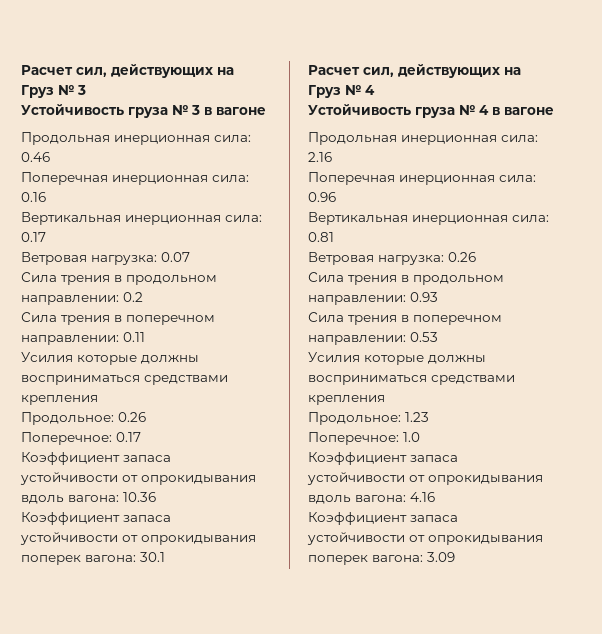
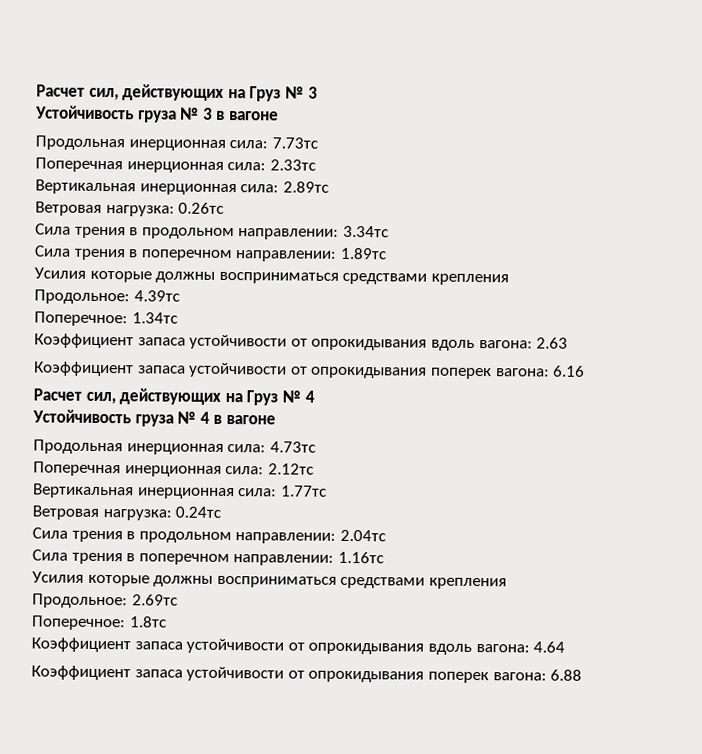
- Продольная инерционная сила: 0.46
- Поперечная инерционная сила: 0.16
- Вертикальная инерционная сила: 0.17
- Ветровая нагрузка: 0.07
- Сила трения в продольном направлении: 0.2
- Сила трения в поперечном направлении: 0.11
+ Продольная инерционная сила: 7.73тс
+ Поперечная инерционная сила: 2.33тс
+ Вертикальная инерционная сила: 2.89тс
+ Ветровая нагрузка: 0.26тс
+ Сила трения в продольном направлении: 3.34тс
+ Сила трения в поперечном направлении: 1.89тс
  Усилия которые должны восприниматься средствами крепления
- Продольное: 0.26
- Поперечное: 0.17
- Коэффициент запаса устойчивости от опрокидывания вдоль вагона: 10.36
- Коэффициент запаса устойчивости от опрокидывания поперек вагона: 30.1
+ Продольное: 4.39тс
+ Поперечное: 1.34тс
+ Коэффициент запаса устойчивости от опрокидывания вдоль вагона: 2.63
+ Коэффициент запаса устойчивости от опрокидывания поперек вагона: 6.16
- Продольная инерционная сила: 2.16
- Поперечная инерционная сила: 0.96
- Вертикальная инерционная сила: 0.81
- Ветровая нагрузка: 0.26
- Сила трения в продольном направлении: 0.93
- Сила трения в поперечном направлении: 0.53
+ Продольная инерционная сила: 4.73тс
+ Поперечная инерционная сила: 2.12тс
+ Вертикальная инерционная сила: 1.77тс
+ Ветровая нагрузка: 0.24тс
+ Сила трения в продольном направлении: 2.04тс
+ Сила трения в поперечном направлении: 1.16тс
  Усилия которые должны восприниматься средствами крепления
- Продольное: 1.23
- Поперечное: 1.0
- Коэффициент запаса устойчивости от опрокидывания вдоль вагона: 4.16
- Коэффициент запаса устойчивости от опрокидывания поперек вагона: 3.09
+ Продольное: 2.69тс
+ Поперечное: 1.8тс
+ Коэффициент запаса устойчивости от опрокидывания вдоль вагона: 4.64
+ Коэффициент запаса устойчивости от опрокидывания поперек вагона: 6.88

